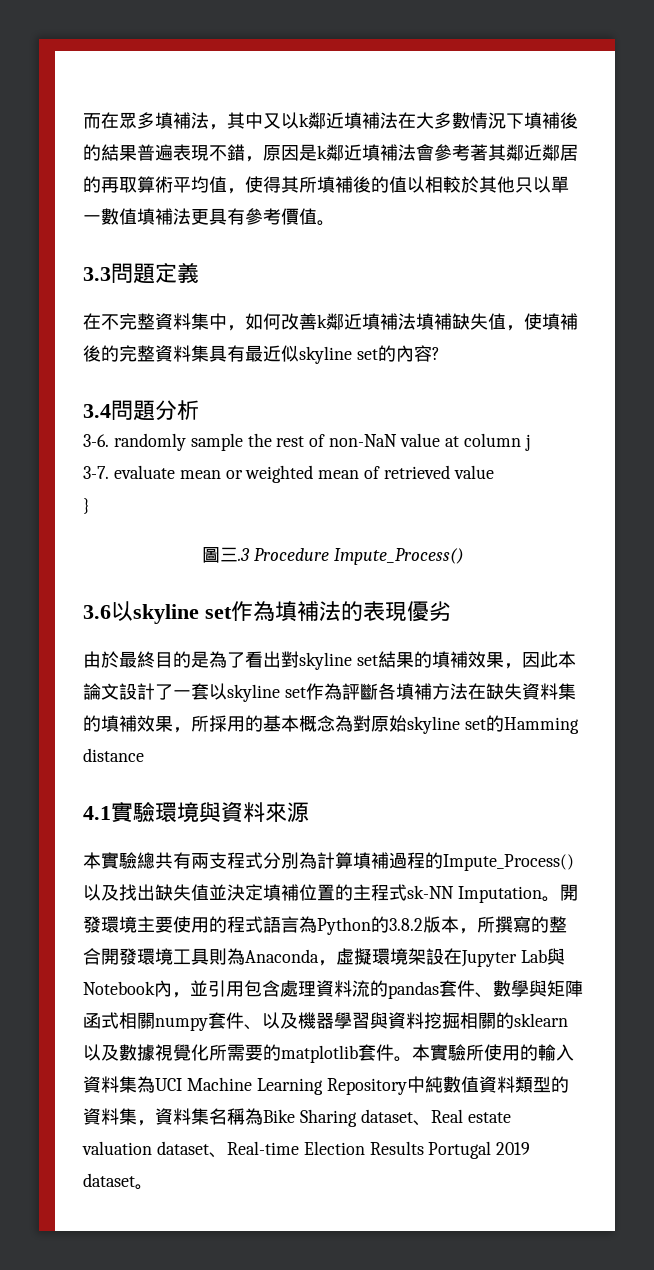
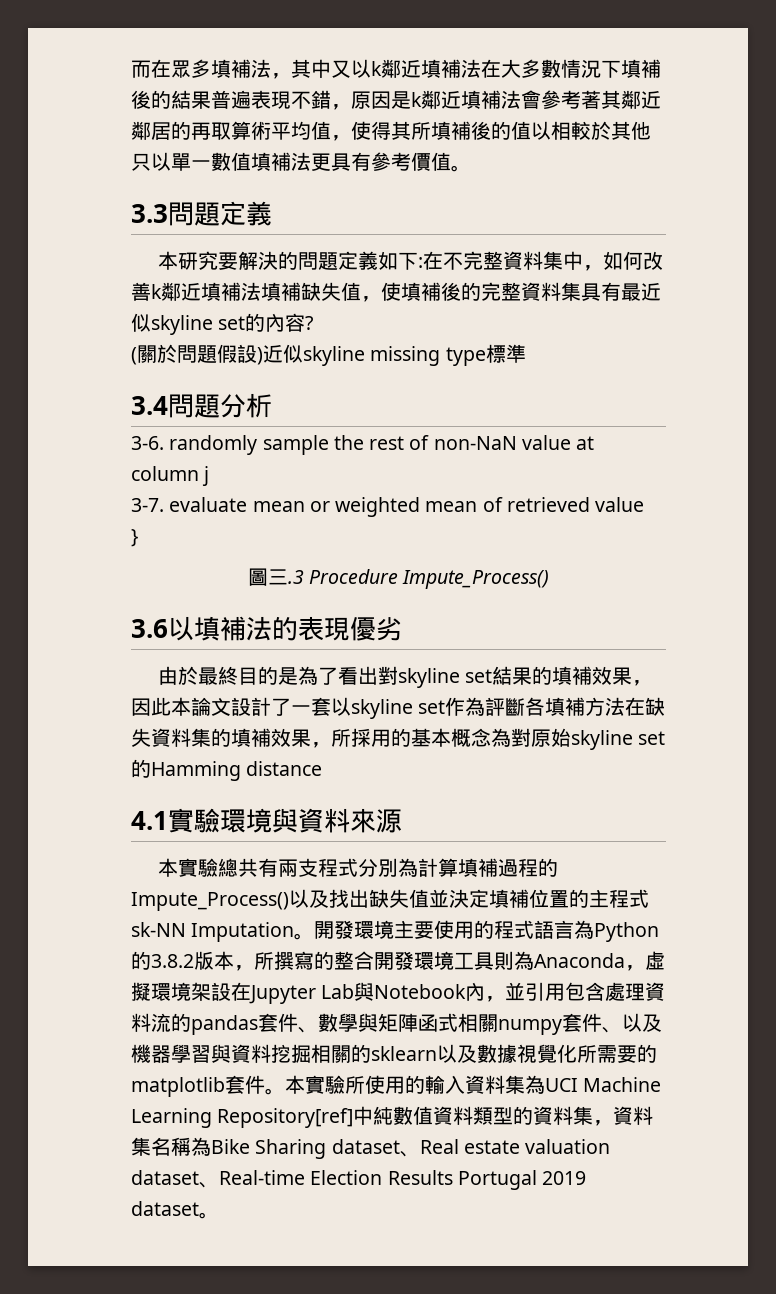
- 在不完整資料集中，如何改善k鄰近填補法填補缺失值，使填補後的完整資料集具有最近似skyline set的內容?
+ 本研究要解決的問題定義如下:在不完整資料集中，如何改善k鄰近填補法填補缺失值，使填補後的完整資料集具有最近似skyline set的內容?
+ (關於問題假設)近似skyline missing type標準
- 3.6以skyline set作為填補法的表現優劣
+ 3.6以填補法的表現優劣
- 本實驗所使用的輸入資料集為UCI Machine Learning Repository中純數值資料類型的資料集，資料集名稱為Bike Sharing dataset、Real estate valuation dataset、Real-time Election Results Portugal 2019 dataset。
+ 本實驗所使用的輸入資料集為UCI Machine Learning Repository[ref]中純數值資料類型的資料集，資料集名稱為Bike Sharing dataset、Real estate valuation dataset、Real-time Election Results Portugal 2019 dataset。

